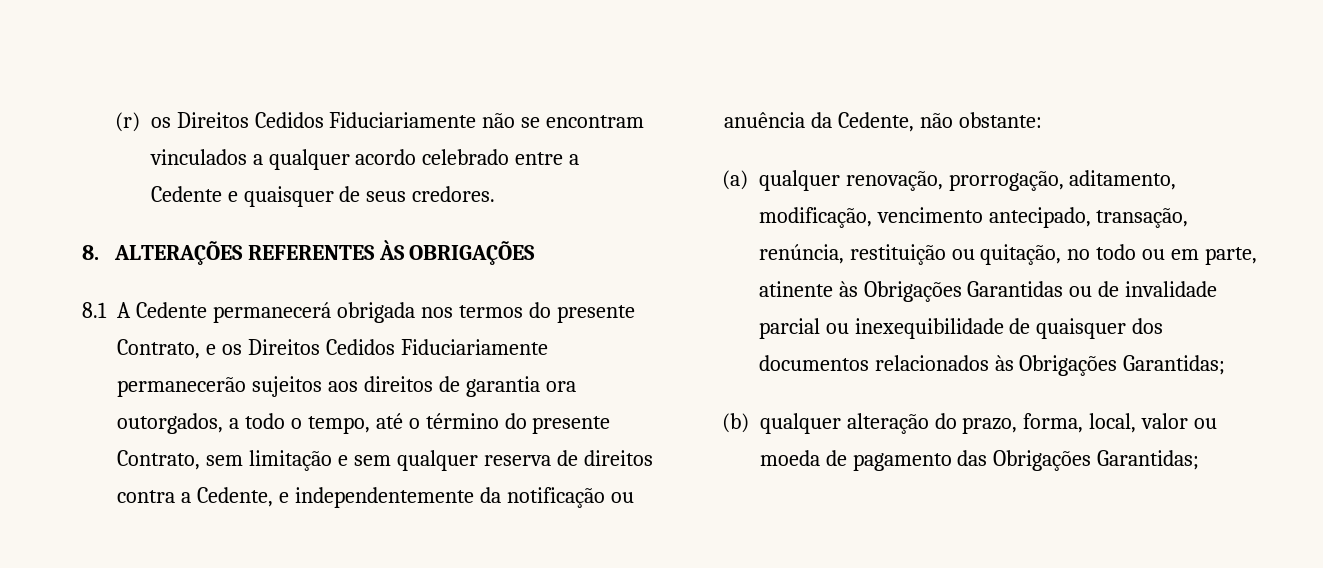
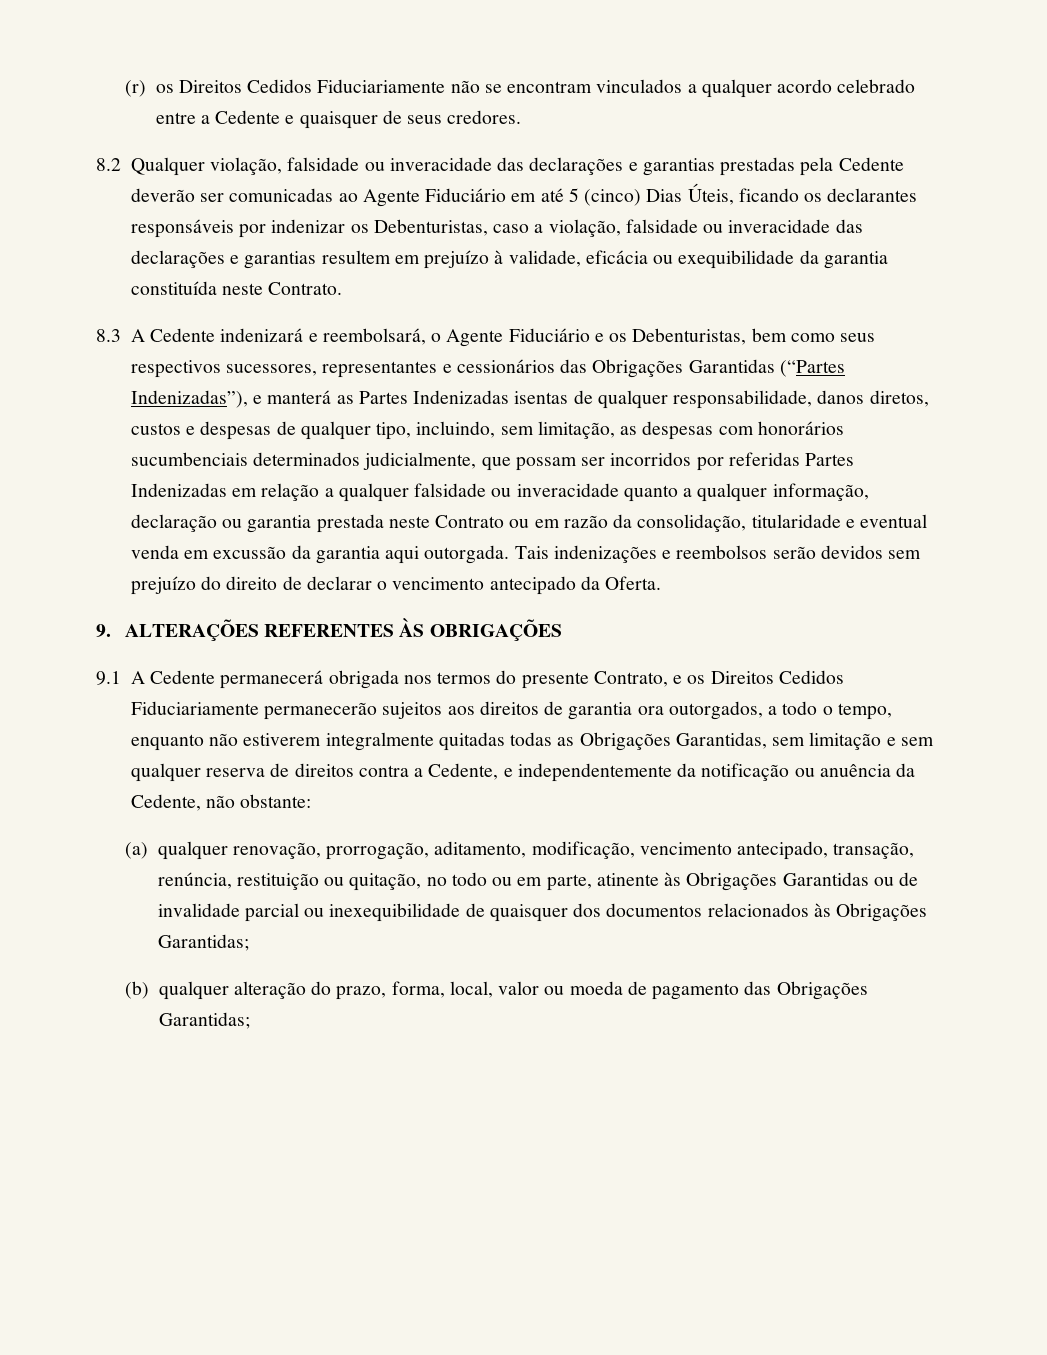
- 8. ALTERAÇÕES REFERENTES ÀS OBRIGAÇÕES
+ 8.2 Qualquer violação, falsidade ou inveracidade das declarações e garantias prestadas pela Cedente deverão ser comunicadas ao Agente Fiduciário em até 5 (cinco) Dias Úteis, ficando os declarantes responsáveis por indenizar os Debenturistas, caso a violação, falsidade ou inveracidade das declarações e garantias resultem em prejuízo à validade, eficácia ou exequibilidade da garantia constituída neste Contrato.
+ 8.3 A Cedente indenizará e reembolsará, o Agente Fiduciário e os Debenturistas, bem como seus respectivos sucessores, representantes e cessionários das Obrigações Garantidas (“Partes Indenizadas”), e manterá as Partes Indenizadas isentas de qualquer responsabilidade, danos diretos, custos e despesas de qualquer tipo, incluindo, sem limitação, as despesas com honorários sucumbenciais determinados judicialmente, que possam ser incorridos por referidas Partes Indenizadas em relação a qualquer falsidade ou inveracidade quanto a qualquer informação, declaração ou garantia prestada neste Contrato ou em razão da consolidação, titularidade e eventual venda em excussão da garantia aqui outorgada. Tais indenizações e reembolsos serão devidos sem prejuízo do direito de declarar o vencimento antecipado da Oferta.
+ 9. ALTERAÇÕES REFERENTES ÀS OBRIGAÇÕES
- 8.1 A Cedente permanecerá obrigada nos termos do presente Contrato, e os Direitos Cedidos Fiduciariamente permanecerão sujeitos aos direitos de garantia ora outorgados, a todo o tempo, até o término do presente Contrato, sem limitação e sem qualquer reserva de direitos contra a Cedente, e independentemente da notificação ou anuência da Cedente, não obstante:
+ 9.1 A Cedente permanecerá obrigada nos termos do presente Contrato, e os Direitos Cedidos Fiduciariamente permanecerão sujeitos aos direitos de garantia ora outorgados, a todo o tempo, enquanto não estiverem integralmente quitadas todas as Obrigações Garantidas, sem limitação e sem qualquer reserva de direitos contra a Cedente, e independentemente da notificação ou anuência da Cedente, não obstante:

